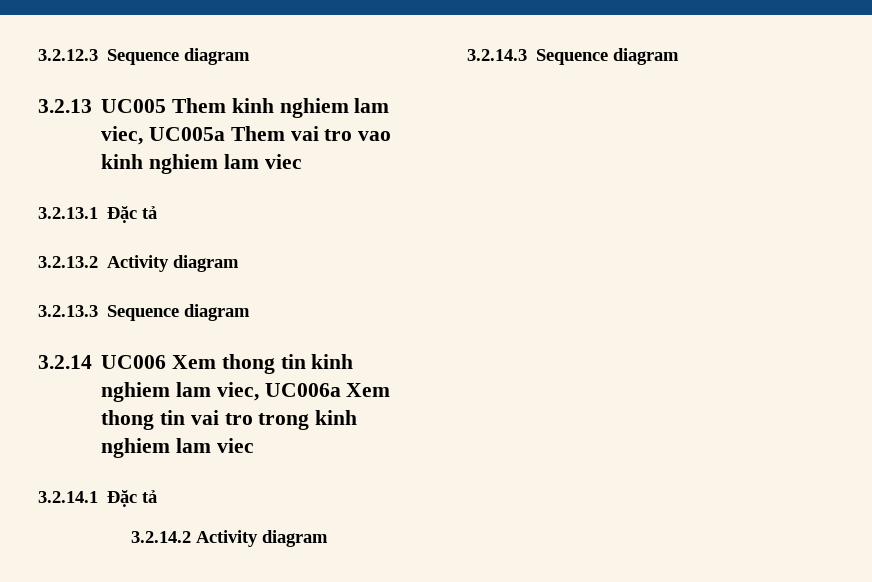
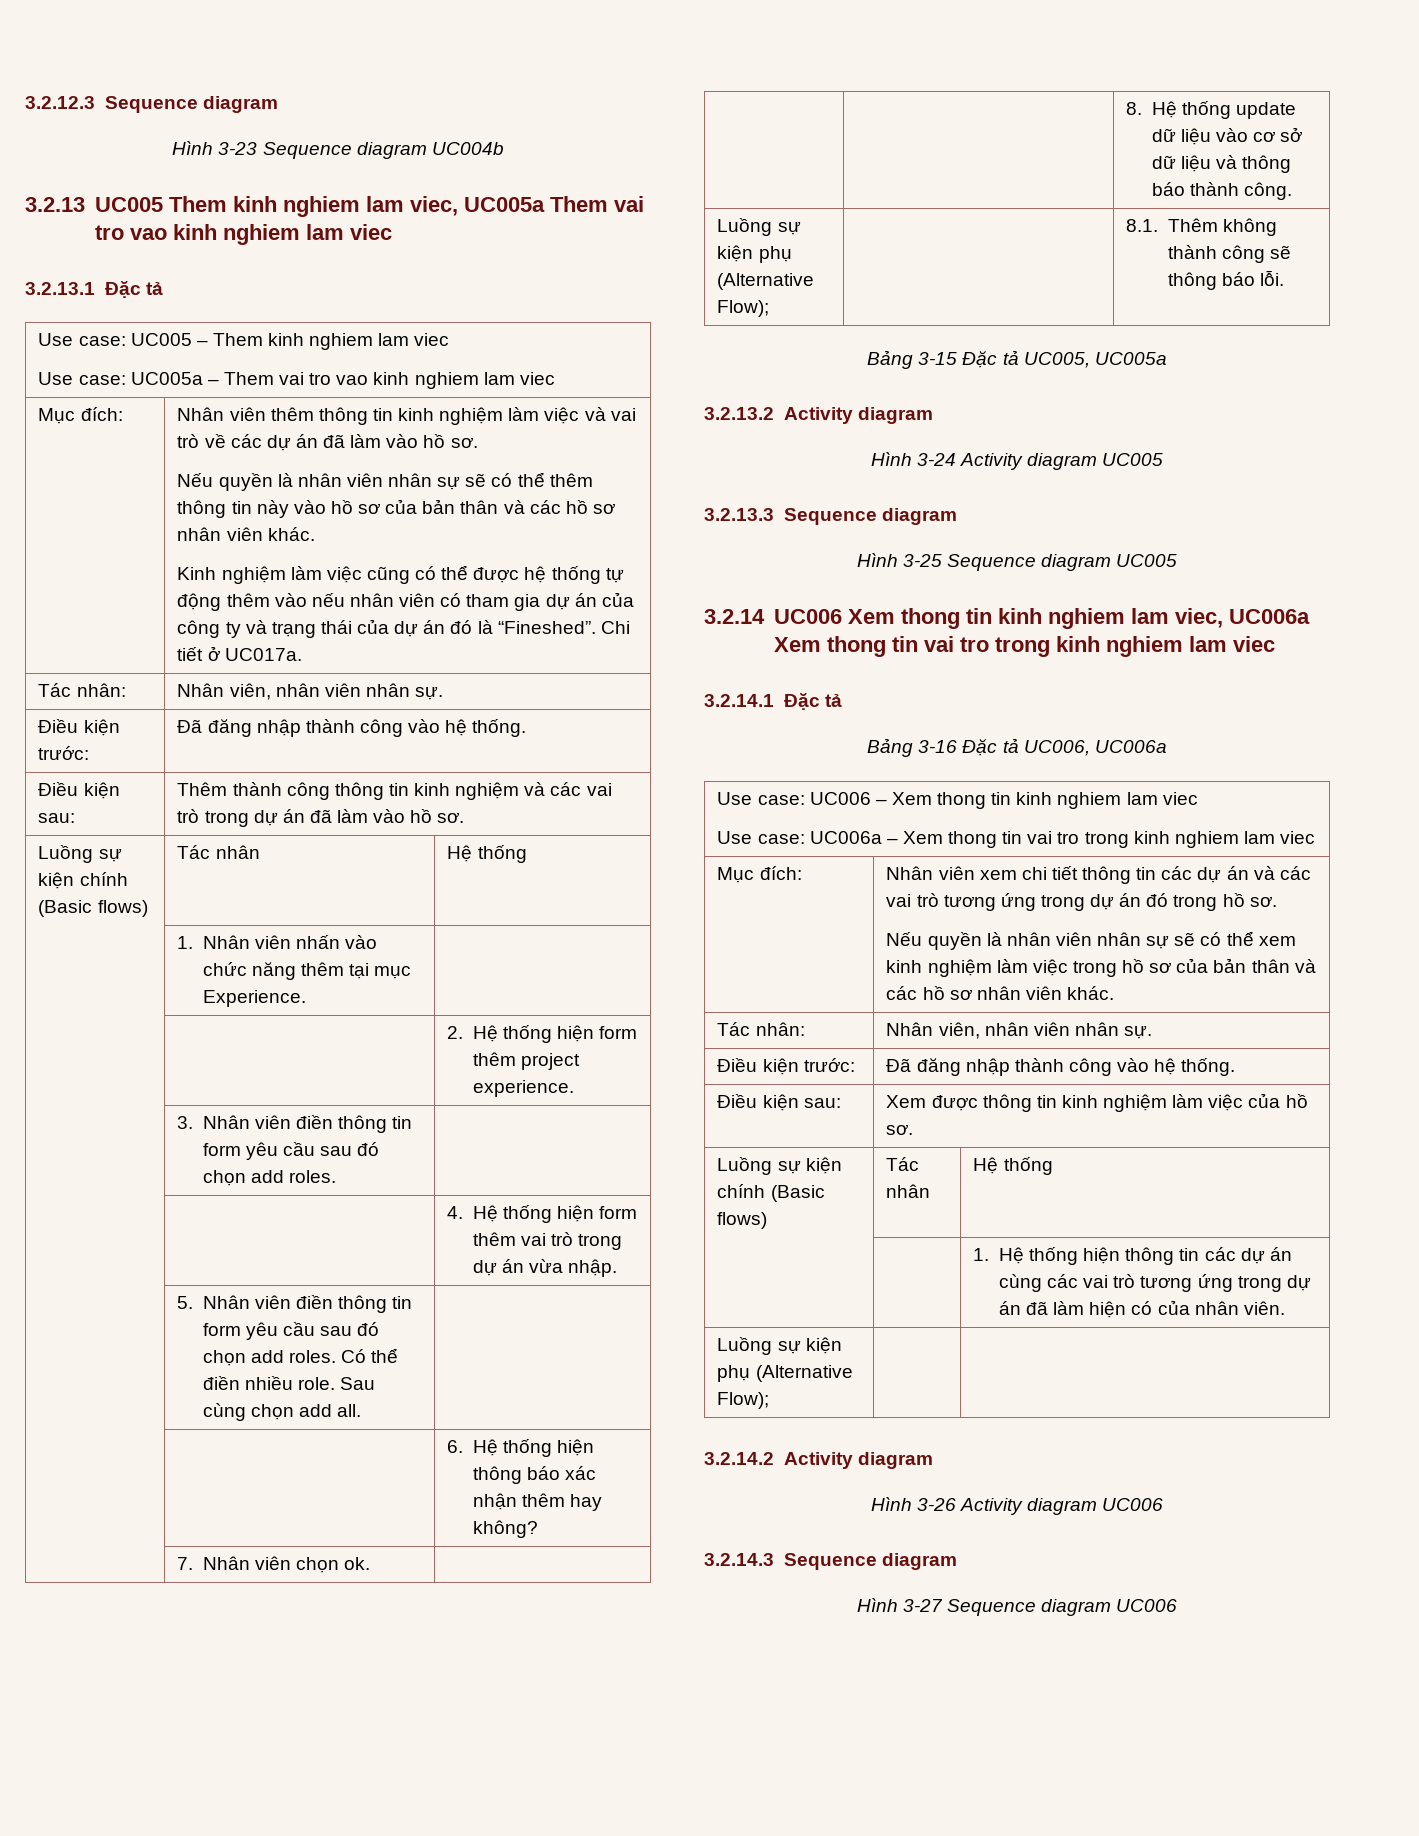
+ Hình 3-23 Sequence diagram UC004b
+ Use case: UC005 – Them kinh nghiem lam viec
+ Use case: UC005a – Them vai tro vao kinh nghiem lam viec
+ Mục đích: | Nhân viên thêm thông tin kinh nghiệm làm việc và vai trò về các dự án đã làm vào hồ sơ.
+ Nếu quyền là nhân viên nhân sự sẽ có thể thêm thông tin này vào hồ sơ của bản thân và các hồ sơ nhân viên khác.
+ Kinh nghiệm làm việc cũng có thể được hệ thống tự động thêm vào nếu nhân viên có tham gia dự án của công ty và trạng thái của dự án đó là “Fineshed”. Chi tiết ở UC017a.
+ Tác nhân: | Nhân viên, nhân viên nhân sự.
+ Điều kiện trước: | Đã đăng nhập thành công vào hệ thống.
+ Điều kiện sau: | Thêm thành công thông tin kinh nghiệm và các vai trò trong dự án đã làm vào hồ sơ.
+ Luồng sự kiện chính (Basic flows) | Tác nhân | Hệ thống
+ | 1. Nhân viên nhấn vào chức năng thêm tại mục Experience. |
+ | | 2. Hệ thống hiện form thêm project experience.
+ | 3. Nhân viên điền thông tin form yêu cầu sau đó chọn add roles. |
+ | | 4. Hệ thống hiện form thêm vai trò trong dự án vừa nhập.
+ | 5. Nhân viên điền thông tin form yêu cầu sau đó chọn add roles. Có thể điền nhiều role. Sau cùng chọn add all. |
+ | | 6. Hệ thống hiện thông báo xác nhận thêm hay không?
+ | 7. Nhân viên chọn ok. |
+ | | 8. Hệ thống update dữ liệu vào cơ sở dữ liệu và thông báo thành công.
+ Luồng sự kiện phụ (Alternative Flow); | | 8.1. Thêm không thành công sẽ thông báo lỗi.
+ Bảng 3-15 Đặc tả UC005, UC005a
  3.2.13.2 Activity diagram
+ Hình 3-24 Activity diagram UC005
  3.2.13.3 Sequence diagram
+ Hình 3-25 Sequence diagram UC005
+ Bảng 3-16 Đặc tả UC006, UC006a
+ Use case: UC006 – Xem thong tin kinh nghiem lam viec
+ Use case: UC006a – Xem thong tin vai tro trong kinh nghiem lam viec
+ Mục đích: | Nhân viên xem chi tiết thông tin các dự án và các vai trò tương ứng trong dự án đó trong hồ sơ.
+ Nếu quyền là nhân viên nhân sự sẽ có thể xem kinh nghiệm làm việc trong hồ sơ của bản thân và các hồ sơ nhân viên khác.
+ Tác nhân: | Nhân viên, nhân viên nhân sự.
+ Điều kiện trước: | Đã đăng nhập thành công vào hệ thống.
+ Điều kiện sau: | Xem được thông tin kinh nghiệm làm việc của hồ sơ.
+ Luồng sự kiện chính (Basic flows) | Tác nhân | Hệ thống
+ | | 1. Hệ thống hiện thông tin các dự án cùng các vai trò tương ứng trong dự án đã làm hiện có của nhân viên.
+ Luồng sự kiện phụ (Alternative Flow); | |
  3.2.14.2 Activity diagram
+ Hình 3-26 Activity diagram UC006
  3.2.14.3 Sequence diagram
+ Hình 3-27 Sequence diagram UC006

